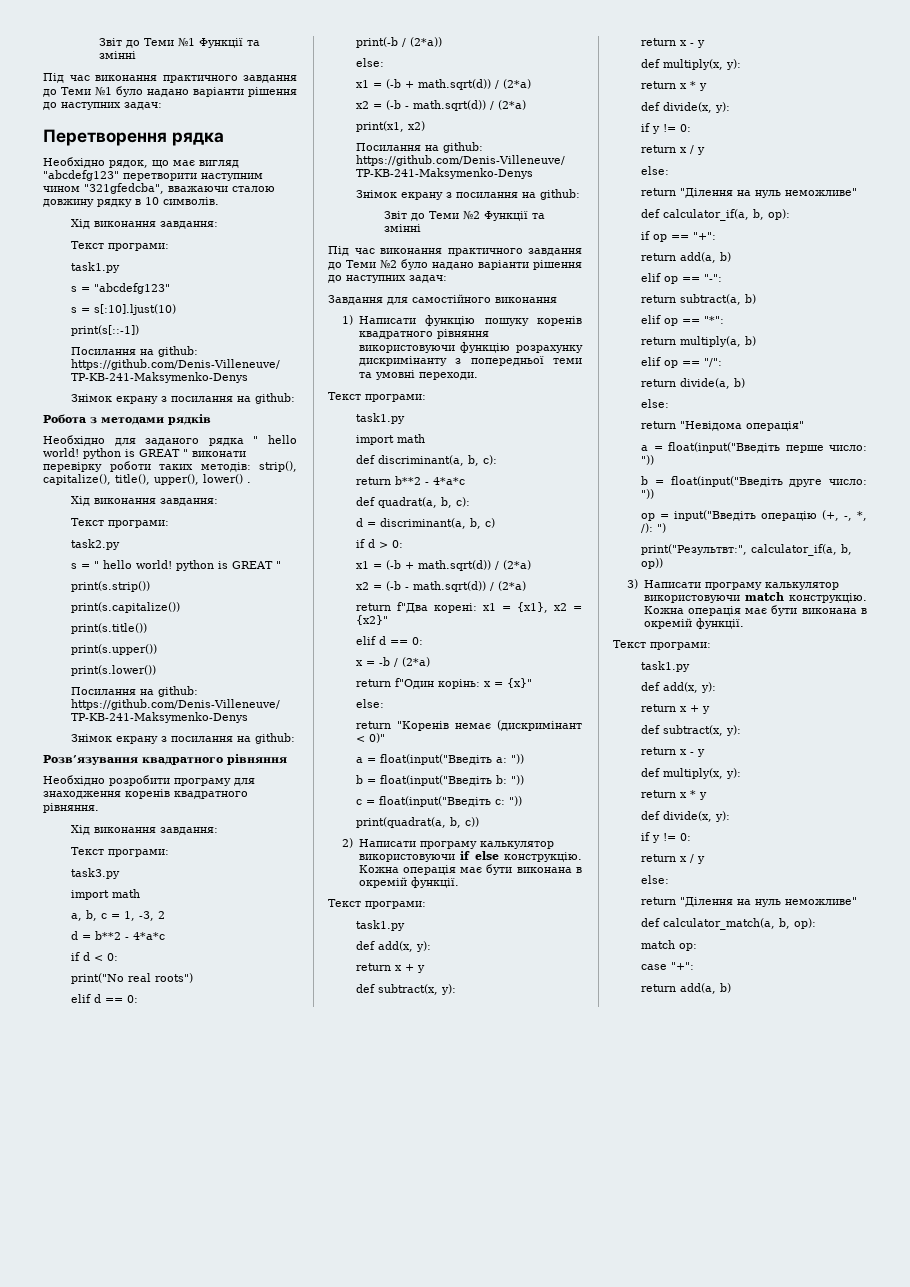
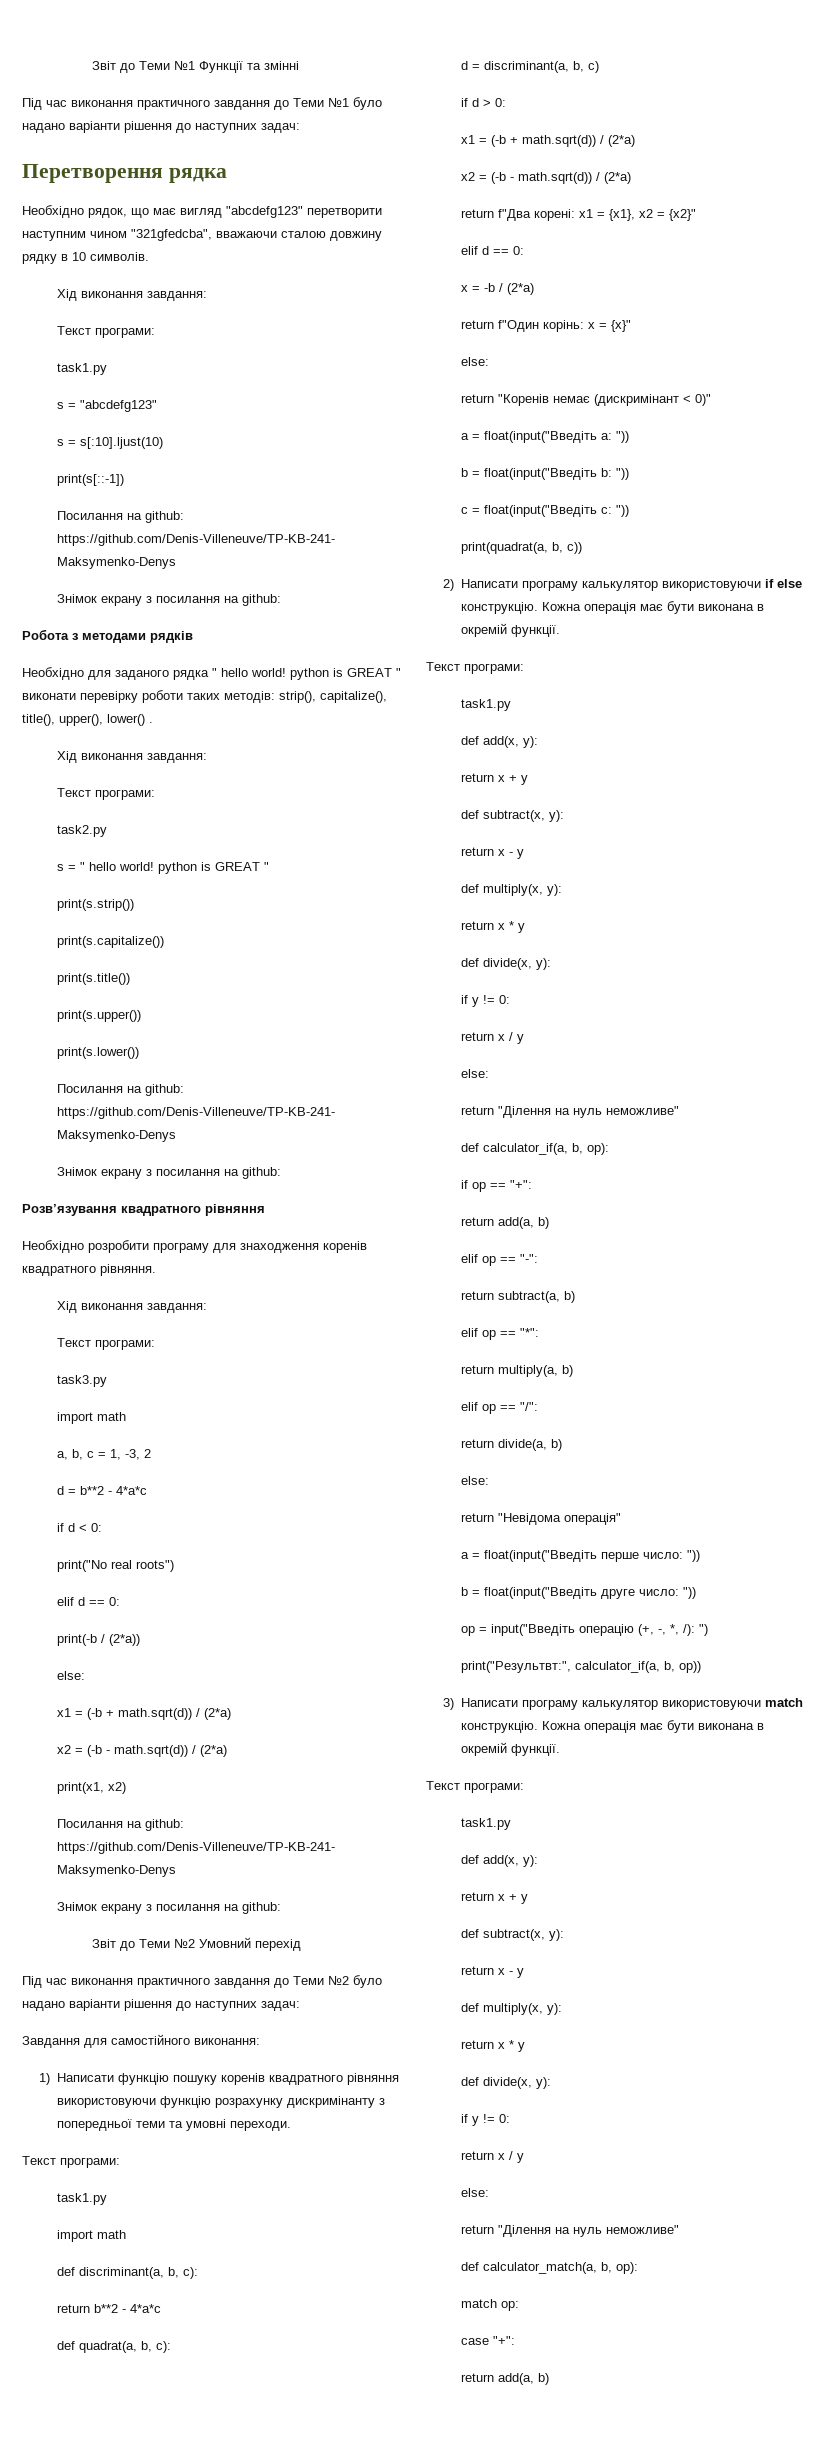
- Звіт до Теми №2 Функції та змінні
+ Звіт до Теми №2 Умовний перехід
- Завдання для самостійного виконання
+ Завдання для самостійного виконання:

